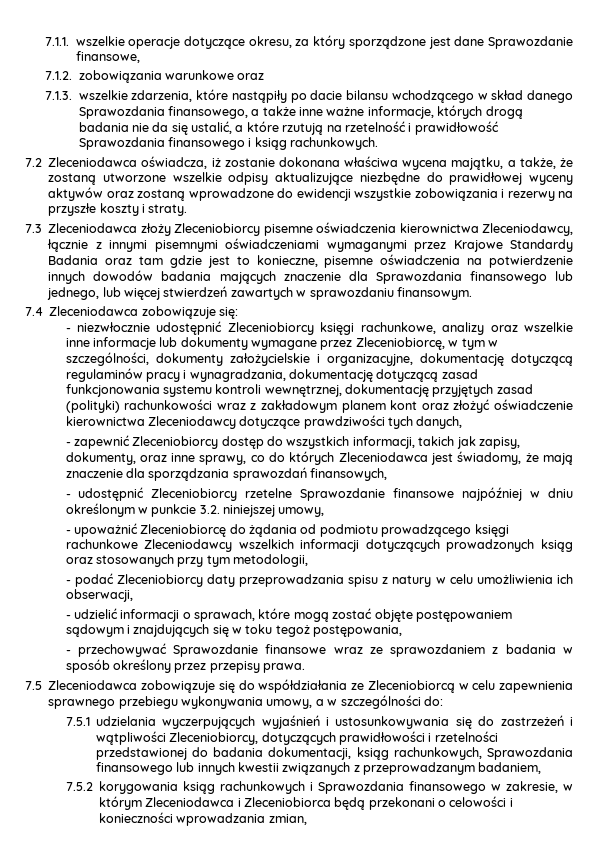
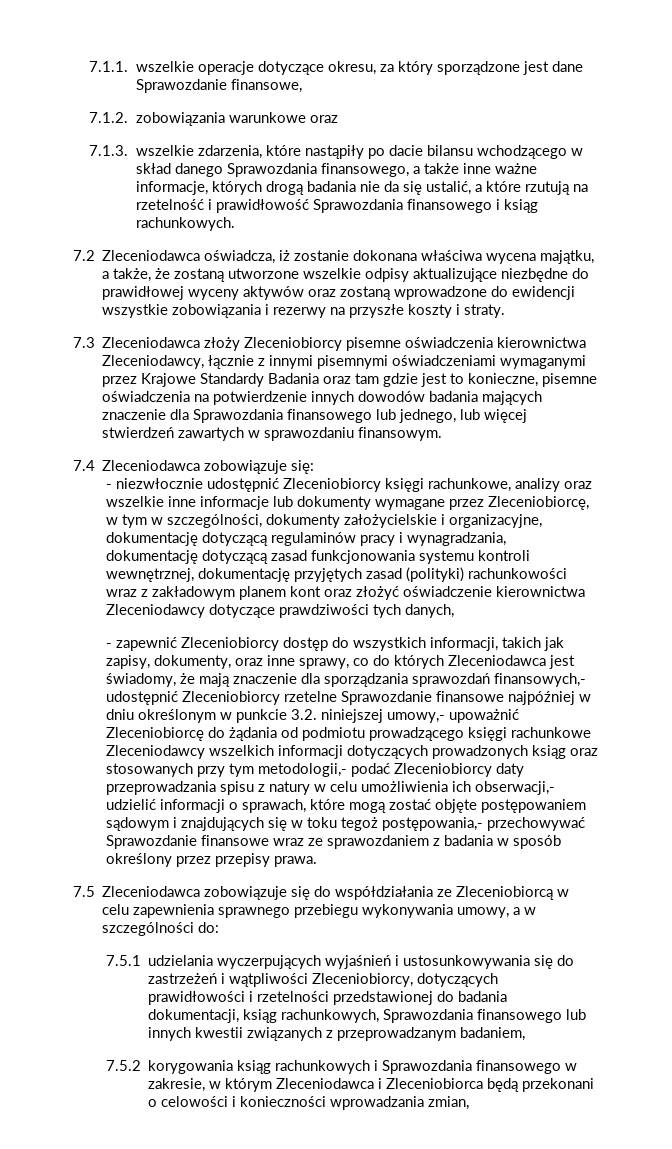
- - zapewnić Zleceniobiorcy dostęp do wszystkich informacji, takich jak zapisy, dokumenty, oraz inne sprawy, co do których Zleceniodawca jest świadomy, że mają znaczenie dla sporządzania sprawozdań finansowych,
- - udostępnić Zleceniobiorcy rzetelne Sprawozdanie finansowe najpóźniej w dniu określonym w punkcie 3.2. niniejszej umowy,
- - upoważnić Zleceniobiorcę do żądania od podmiotu prowadzącego księgi rachunkowe Zleceniodawcy wszelkich informacji dotyczących prowadzonych ksiąg oraz stosowanych przy tym metodologii,
- - podać Zleceniobiorcy daty przeprowadzania spisu z natury w celu umożliwienia ich obserwacji,
- - udzielić informacji o sprawach, które mogą zostać objęte postępowaniem sądowym i znajdujących się w toku tegoż postępowania,
- - przechowywać Sprawozdanie finansowe wraz ze sprawozdaniem z badania w sposób określony przez przepisy prawa.
+ - zapewnić Zleceniobiorcy dostęp do wszystkich informacji, takich jak zapisy, dokumenty, oraz inne sprawy, co do których Zleceniodawca jest świadomy, że mają znaczenie dla sporządzania sprawozdań finansowych,- udostępnić Zleceniobiorcy rzetelne Sprawozdanie finansowe najpóźniej w dniu określonym w punkcie 3.2. niniejszej umowy,- upoważnić Zleceniobiorcę do żądania od podmiotu prowadzącego księgi rachunkowe Zleceniodawcy wszelkich informacji dotyczących prowadzonych ksiąg oraz stosowanych przy tym metodologii,- podać Zleceniobiorcy daty przeprowadzania spisu z natury w celu umożliwienia ich obserwacji,- udzielić informacji o sprawach, które mogą zostać objęte postępowaniem sądowym i znajdujących się w toku tegoż postępowania,- przechowywać Sprawozdanie finansowe wraz ze sprawozdaniem z badania w sposób określony przez przepisy prawa.

